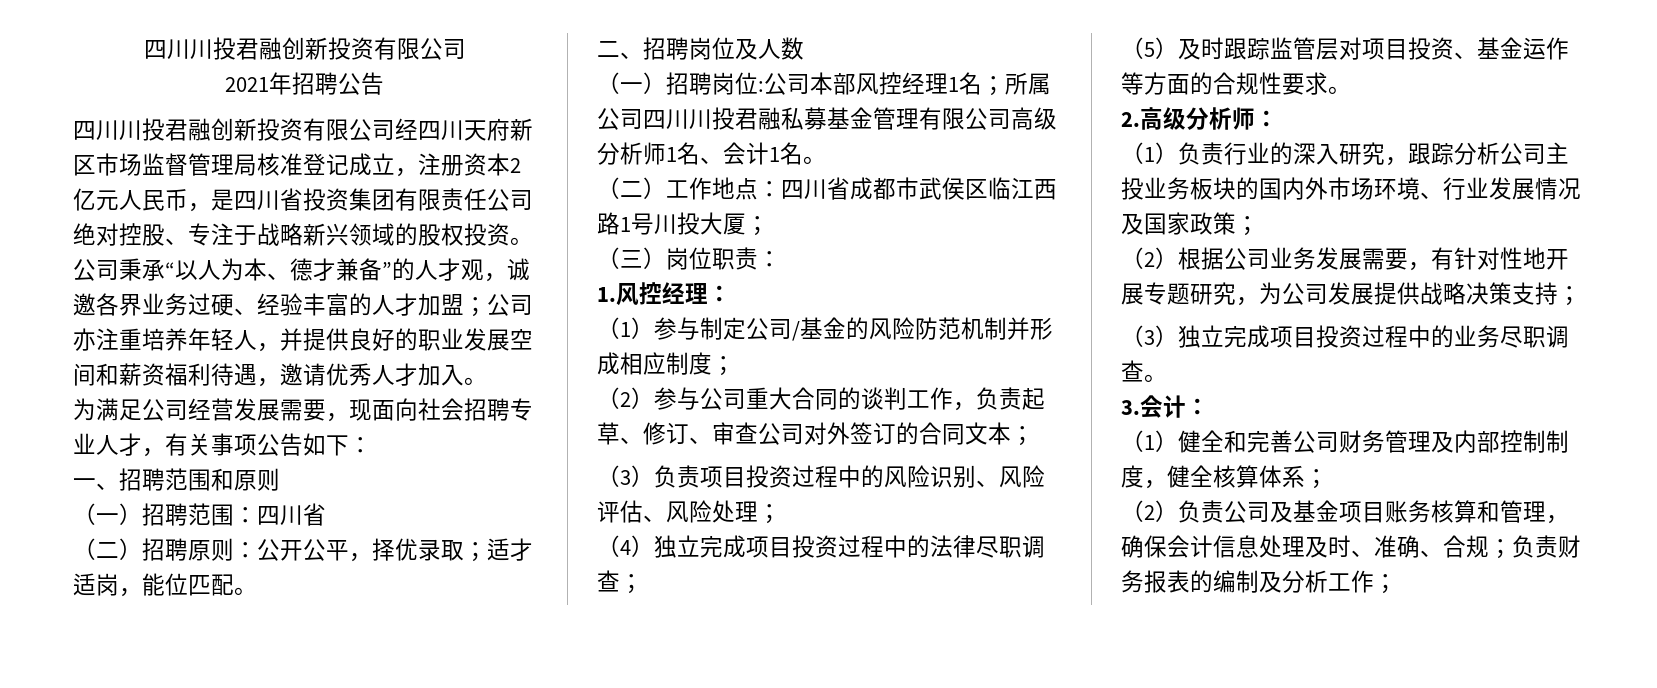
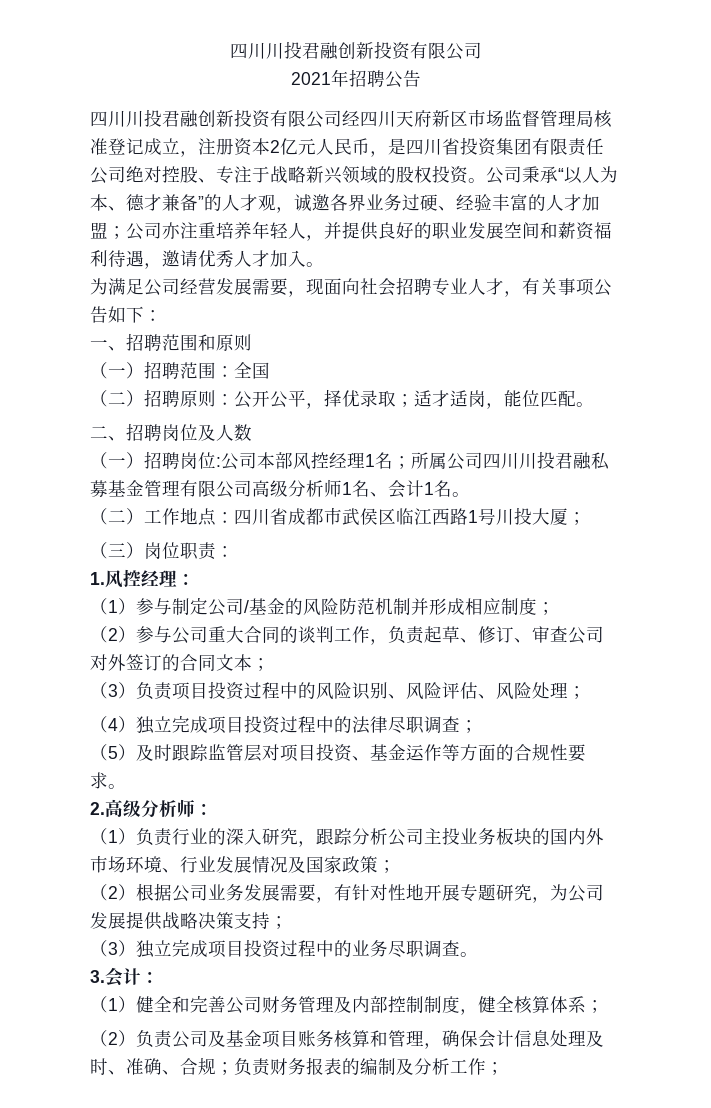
- （一）招聘范围：四川省
+ （一）招聘范围：全国

